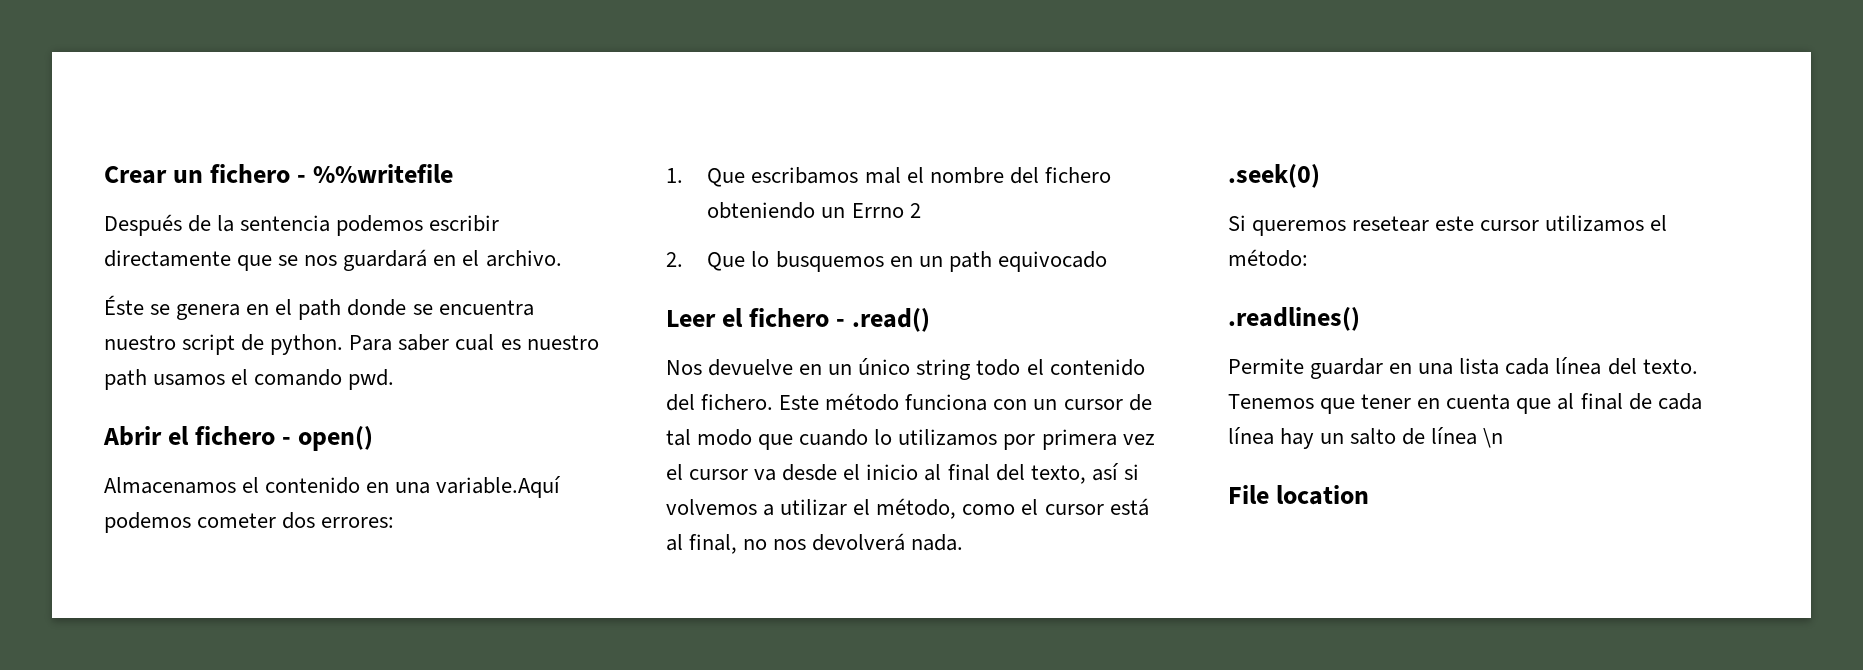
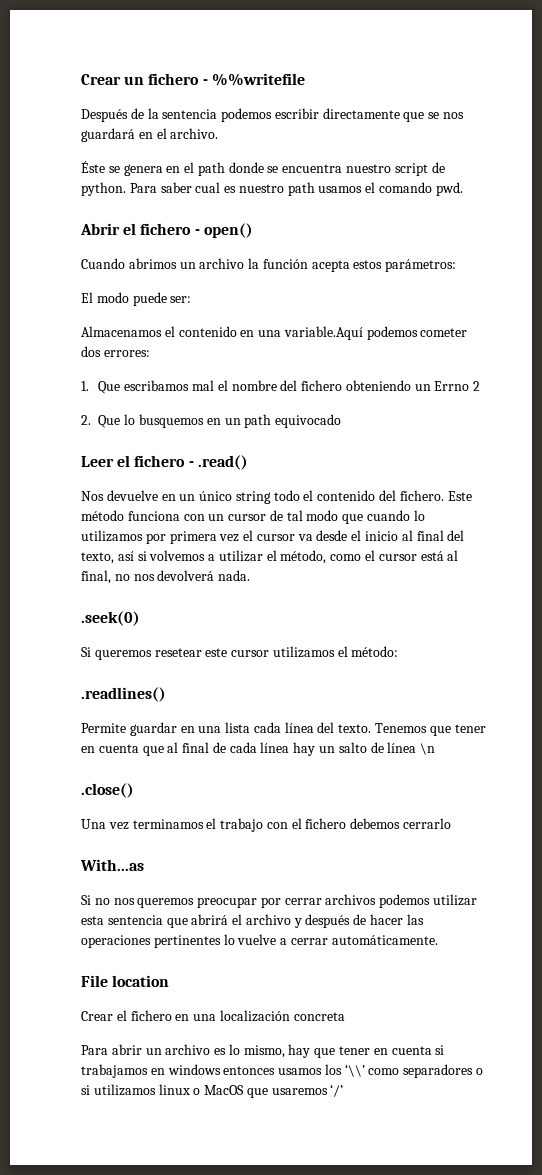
+ Cuando abrimos un archivo la función acepta estos parámetros:
+ El modo puede ser:
+ .close()
+ Una vez terminamos el trabajo con el fichero debemos cerrarlo
+ With...as
+ Si no nos queremos preocupar por cerrar archivos podemos utilizar esta sentencia que abrirá el archivo y después de hacer las operaciones pertinentes lo vuelve a cerrar automáticamente.
  File location
+ Crear el fichero en una localización concreta
+ Para abrir un archivo es lo mismo, hay que tener en cuenta si trabajamos en windows entonces usamos los ‘\\’ como separadores o si utilizamos linux o MacOS que usaremos ‘/’

